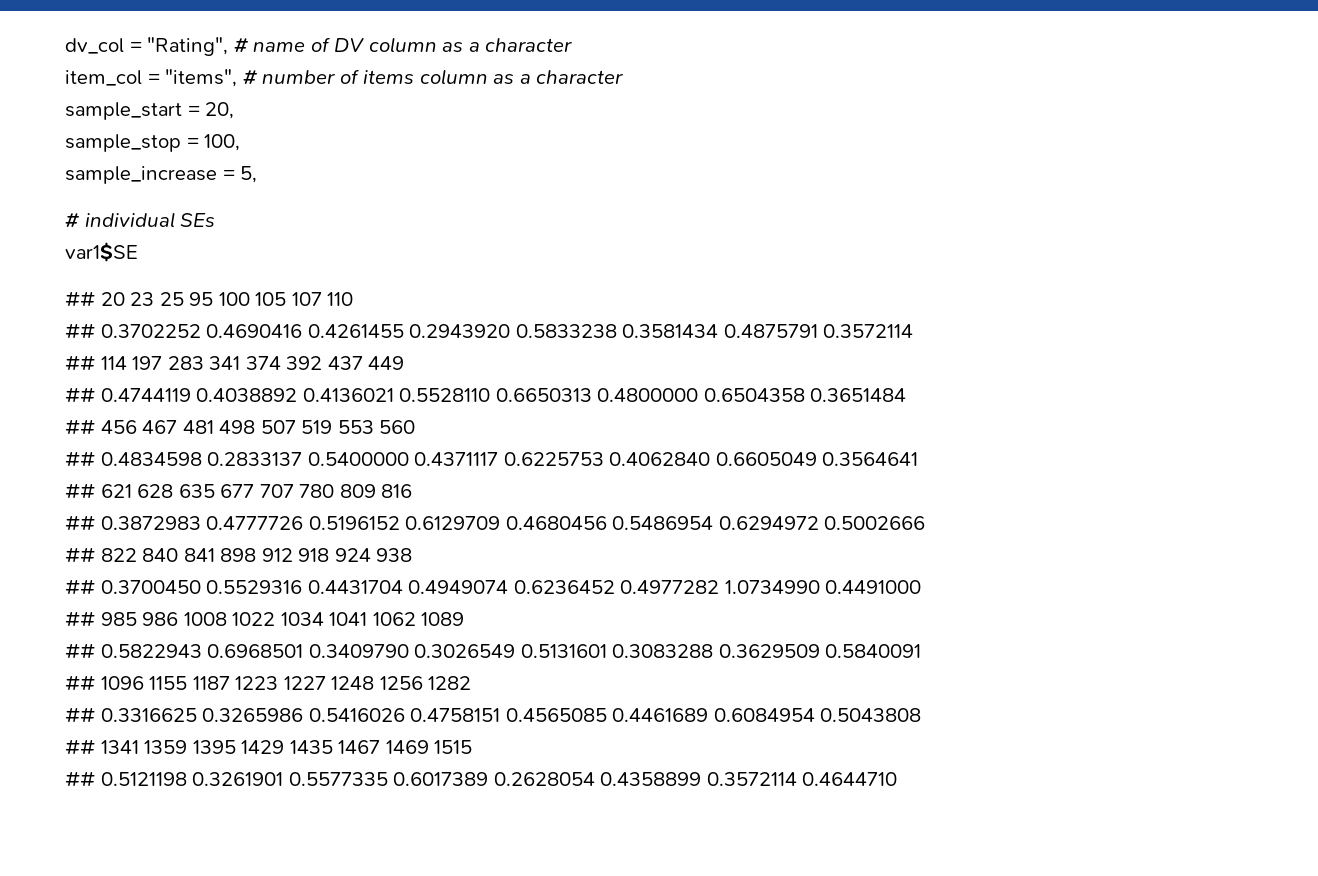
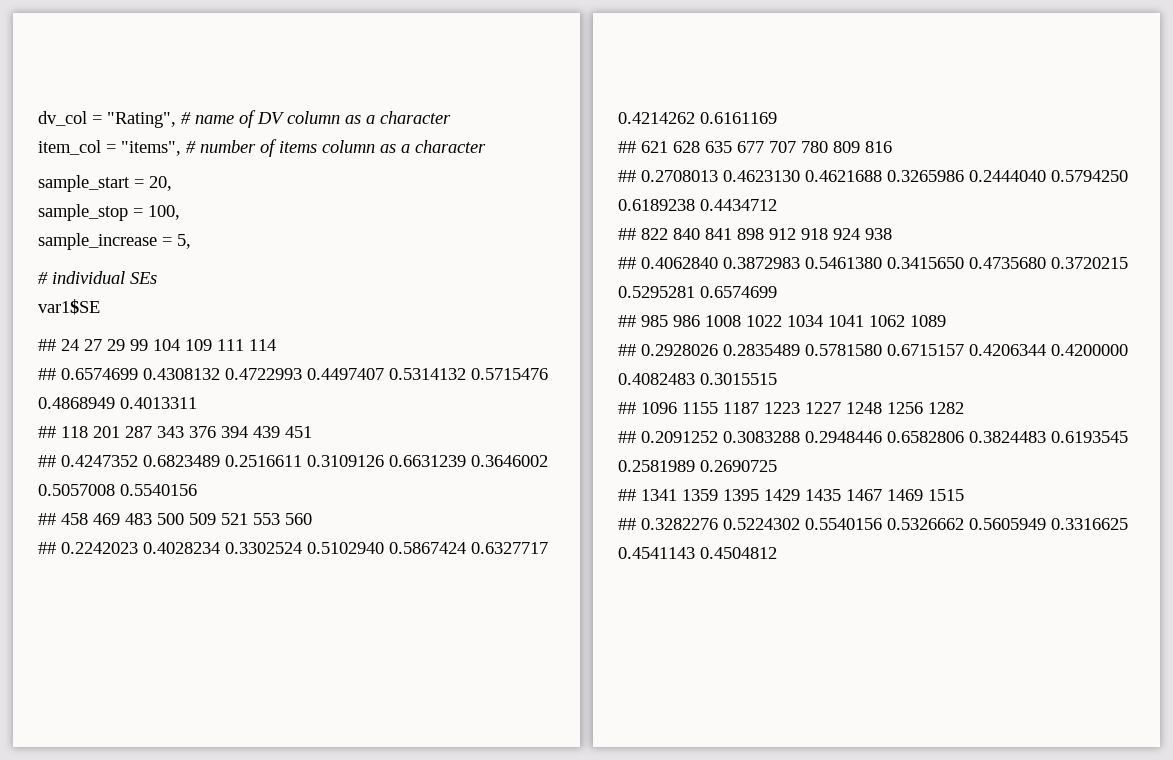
- ## 20 23 25 95 100 105 107 110
- ## 0.3702252 0.4690416 0.4261455 0.2943920 0.5833238 0.3581434 0.4875791 0.3572114
- ## 114 197 283 341 374 392 437 449
- ## 0.4744119 0.4038892 0.4136021 0.5528110 0.6650313 0.4800000 0.6504358 0.3651484
- ## 456 467 481 498 507 519 553 560
- ## 0.4834598 0.2833137 0.5400000 0.4371117 0.6225753 0.4062840 0.6605049 0.3564641
+ ## 24 27 29 99 104 109 111 114
+ ## 0.6574699 0.4308132 0.4722993 0.4497407 0.5314132 0.5715476 0.4868949 0.4013311
+ ## 118 201 287 343 376 394 439 451
+ ## 0.4247352 0.6823489 0.2516611 0.3109126 0.6631239 0.3646002 0.5057008 0.5540156
+ ## 458 469 483 500 509 521 553 560
+ ## 0.2242023 0.4028234 0.3302524 0.5102940 0.5867424 0.6327717 0.4214262 0.6161169
- ## 0.3872983 0.4777726 0.5196152 0.6129709 0.4680456 0.5486954 0.6294972 0.5002666
+ ## 0.2708013 0.4623130 0.4621688 0.3265986 0.2444040 0.5794250 0.6189238 0.4434712
- ## 0.3700450 0.5529316 0.4431704 0.4949074 0.6236452 0.4977282 1.0734990 0.4491000
+ ## 0.4062840 0.3872983 0.5461380 0.3415650 0.4735680 0.3720215 0.5295281 0.6574699
- ## 0.5822943 0.6968501 0.3409790 0.3026549 0.5131601 0.3083288 0.3629509 0.5840091
+ ## 0.2928026 0.2835489 0.5781580 0.6715157 0.4206344 0.4200000 0.4082483 0.3015515
- ## 0.3316625 0.3265986 0.5416026 0.4758151 0.4565085 0.4461689 0.6084954 0.5043808
+ ## 0.2091252 0.3083288 0.2948446 0.6582806 0.3824483 0.6193545 0.2581989 0.2690725
- ## 0.5121198 0.3261901 0.5577335 0.6017389 0.2628054 0.4358899 0.3572114 0.4644710
+ ## 0.3282276 0.5224302 0.5540156 0.5326662 0.5605949 0.3316625 0.4541143 0.4504812

